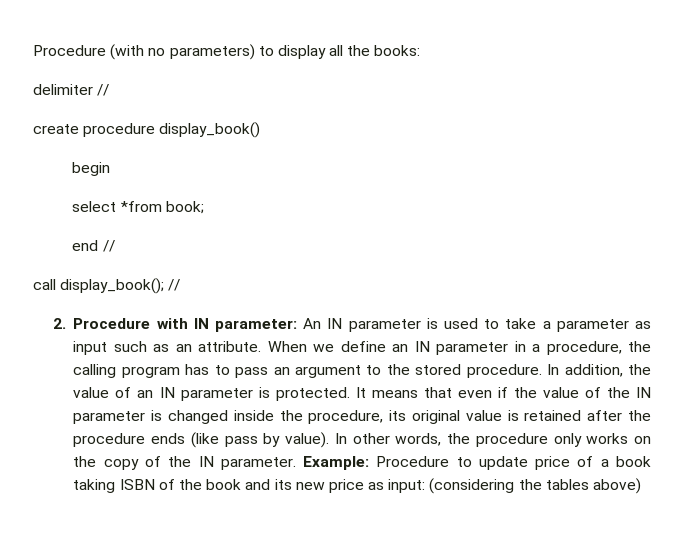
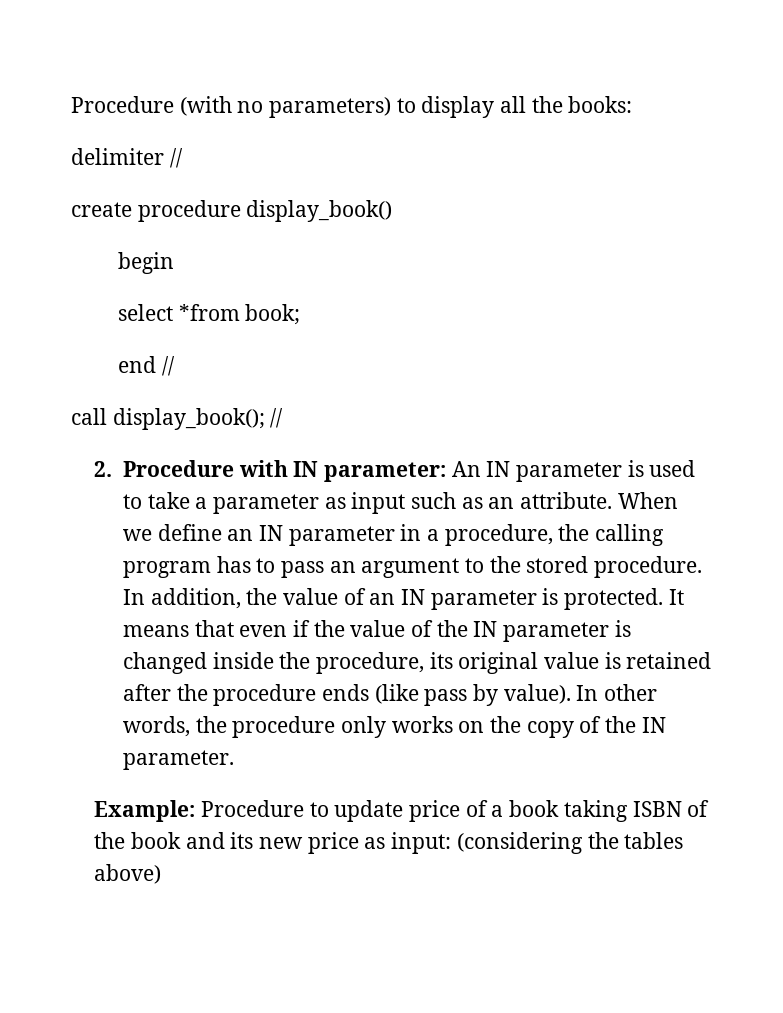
- In other words, the procedure only works on the copy of the IN parameter. Example: Procedure to update price of a book taking ISBN of the book and its new price as input: (considering the tables above)
+ In other words, the procedure only works on the copy of the IN parameter.
+ Example: Procedure to update price of a book taking ISBN of the book and its new price as input: (considering the tables above)

